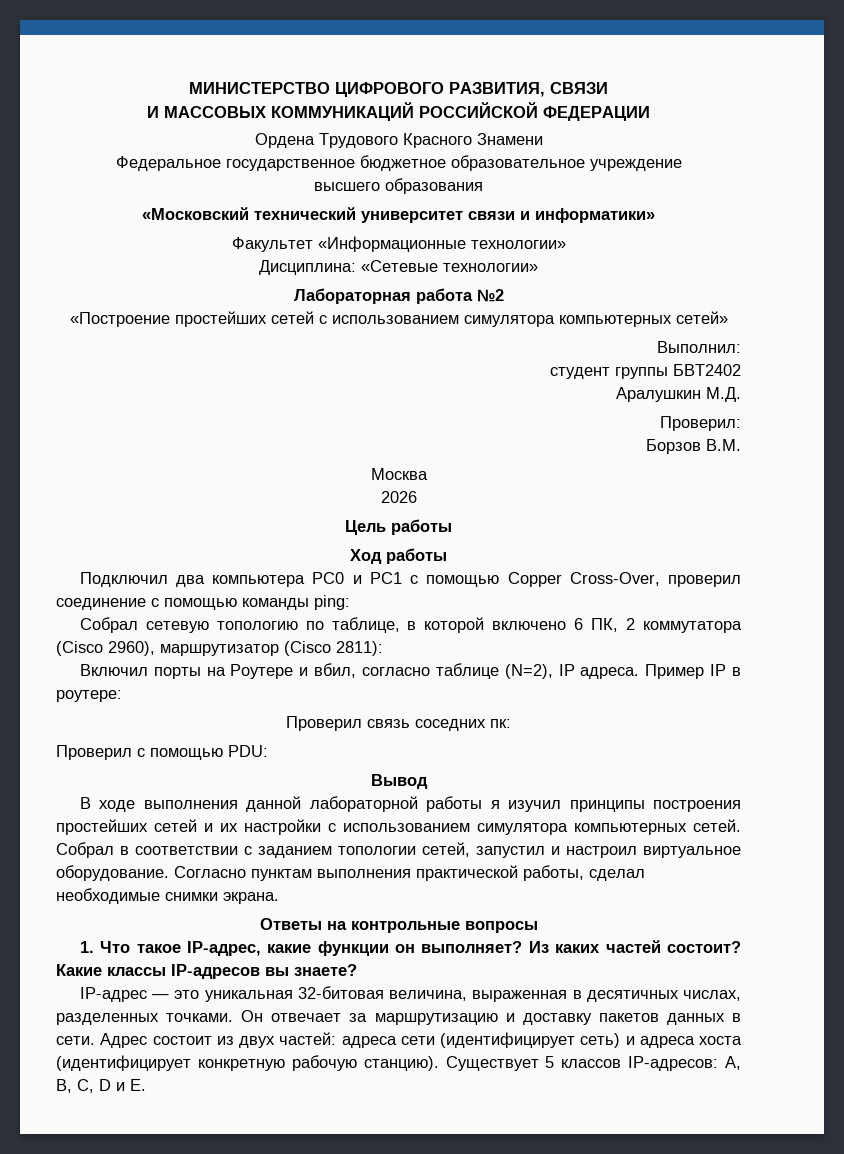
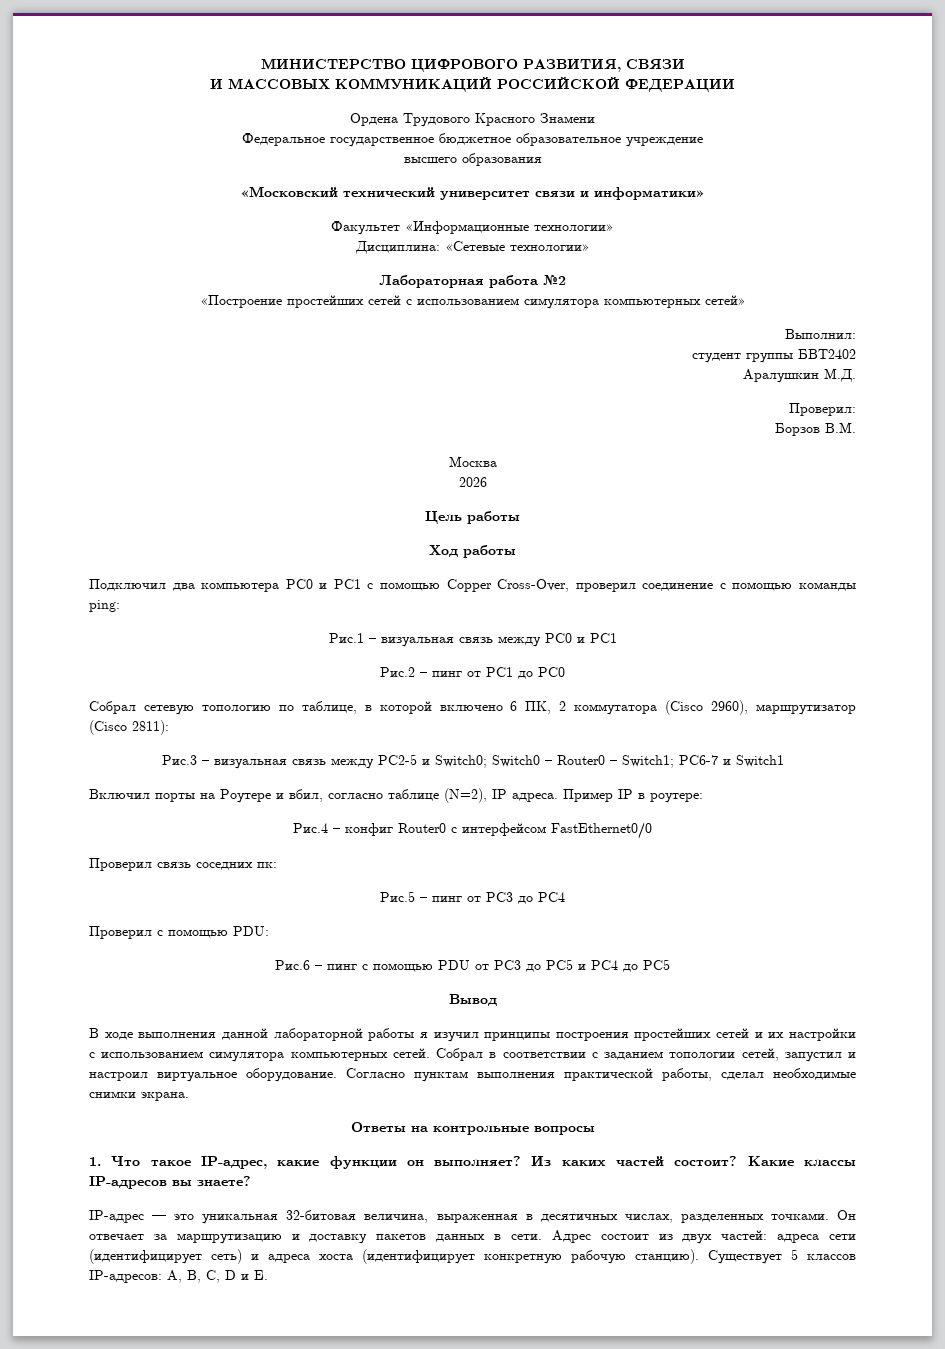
+ Рис.1 – визуальная связь между PC0 и PC1
+ Рис.2 – пинг от PC1 до PC0
+ Рис.3 – визуальная связь между PC2-5 и Switch0; Switch0 – Router0 – Switch1; PC6-7 и Switch1
+ Рис.4 – конфиг Router0 с интерфейсом FastEthernet0/0
  Проверил связь соседних пк:
+ Рис.5 – пинг от PC3 до PC4
  Проверил с помощью PDU:
+ Рис.6 – пинг с помощью PDU от PC3 до PC5 и PC4 до PC5

